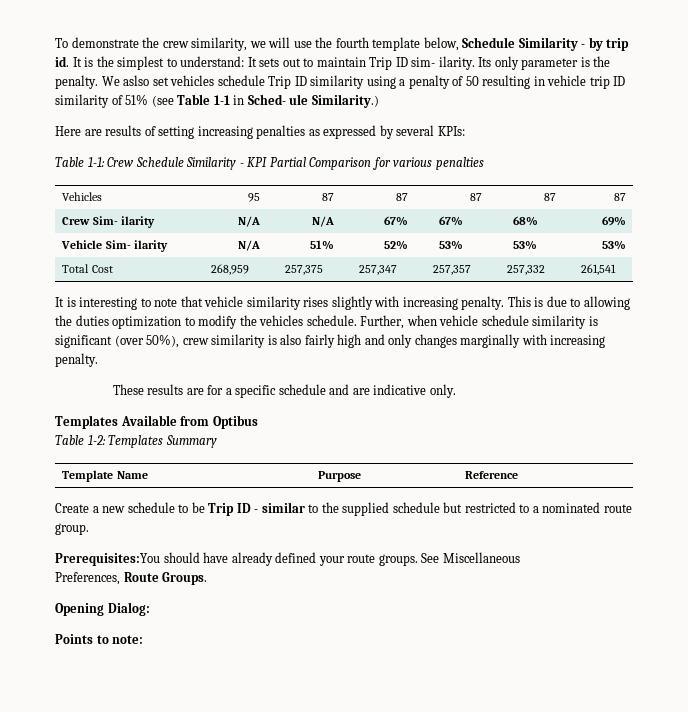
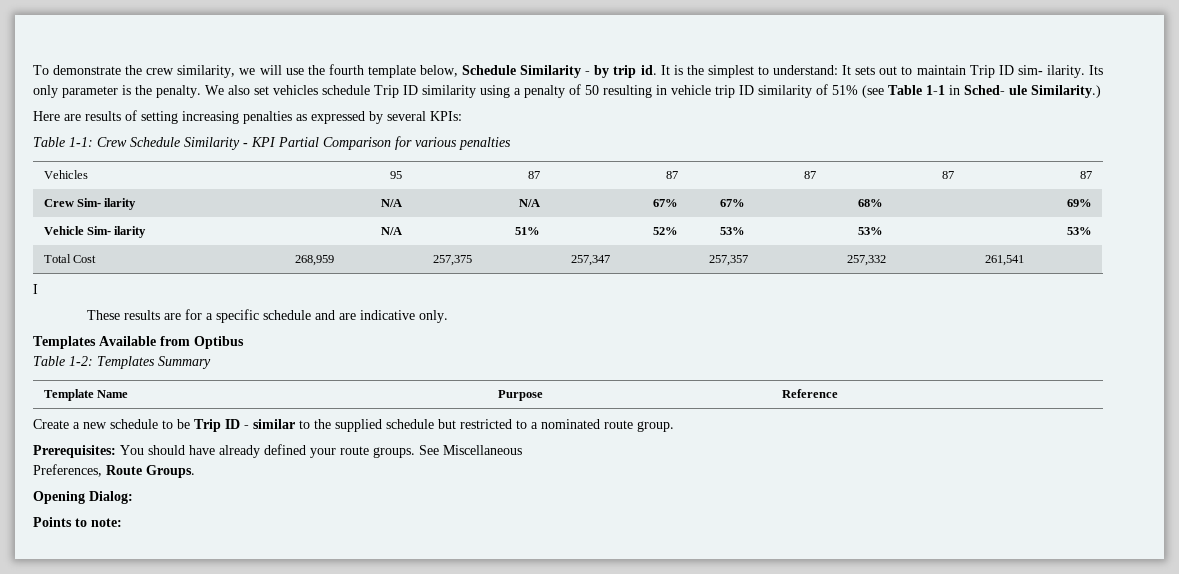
- We aslso set vehicles schedule Trip ID similarity using a penalty of 50 resulting in vehicle trip ID similarity of 51% (see Table 1-1 in Sched- ule Similarity.)
+ We also set vehicles schedule Trip ID similarity using a penalty of 50 resulting in vehicle trip ID similarity of 51% (see Table 1-1 in Sched- ule Similarity.)
  Total Cost | 268,959 | 257,375 | 257,347 | 257,357 | 257,332 | 261,541
- It is interesting to note that vehicle similarity rises slightly with increasing penalty. This is due to allowing the duties optimization to modify the vehicles schedule. Further, when vehicle schedule similarity is significant (over 50%), crew similarity is also fairly high and only changes marginally with increasing penalty.
+ I
- Prerequisites:You should have already defined your route groups.
+ Prerequisites: You should have already defined your route groups.

